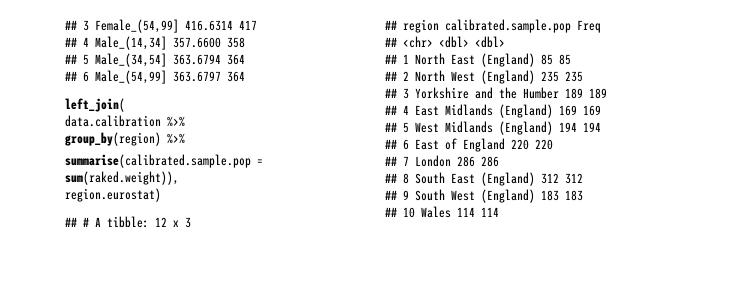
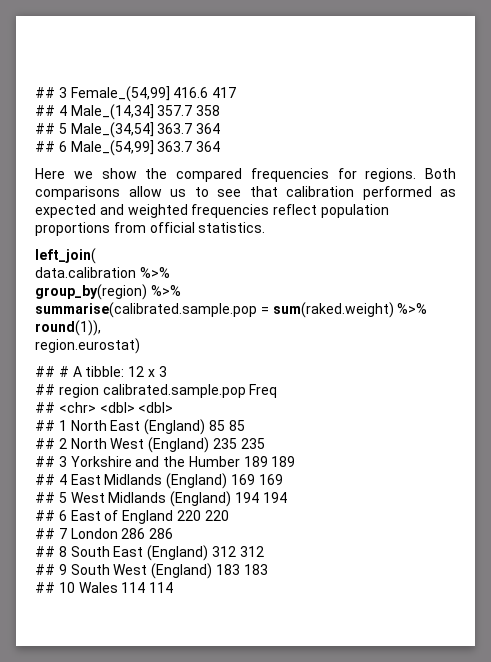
- ## 3 Female_(54,99] 416.6314 417
+ ## 3 Female_(54,99] 416.6 417
- ## 4 Male_(14,34] 357.6600 358
+ ## 4 Male_(14,34] 357.7 358
- ## 5 Male_(34,54] 363.6794 364
+ ## 5 Male_(34,54] 363.7 364
- ## 6 Male_(54,99] 363.6797 364
+ ## 6 Male_(54,99] 363.7 364
+ Here we show the compared frequencies for regions. Both comparisons allow us to see that calibration performed as expected and weighted frequencies reflect population proportions from official statistics.
- summarise(calibrated.sample.pop = sum(raked.weight)),
+ summarise(calibrated.sample.pop = sum(raked.weight) %>% round(1)),

